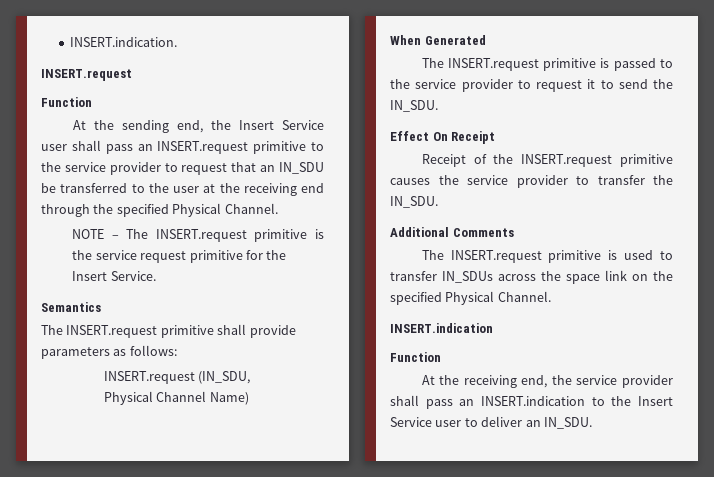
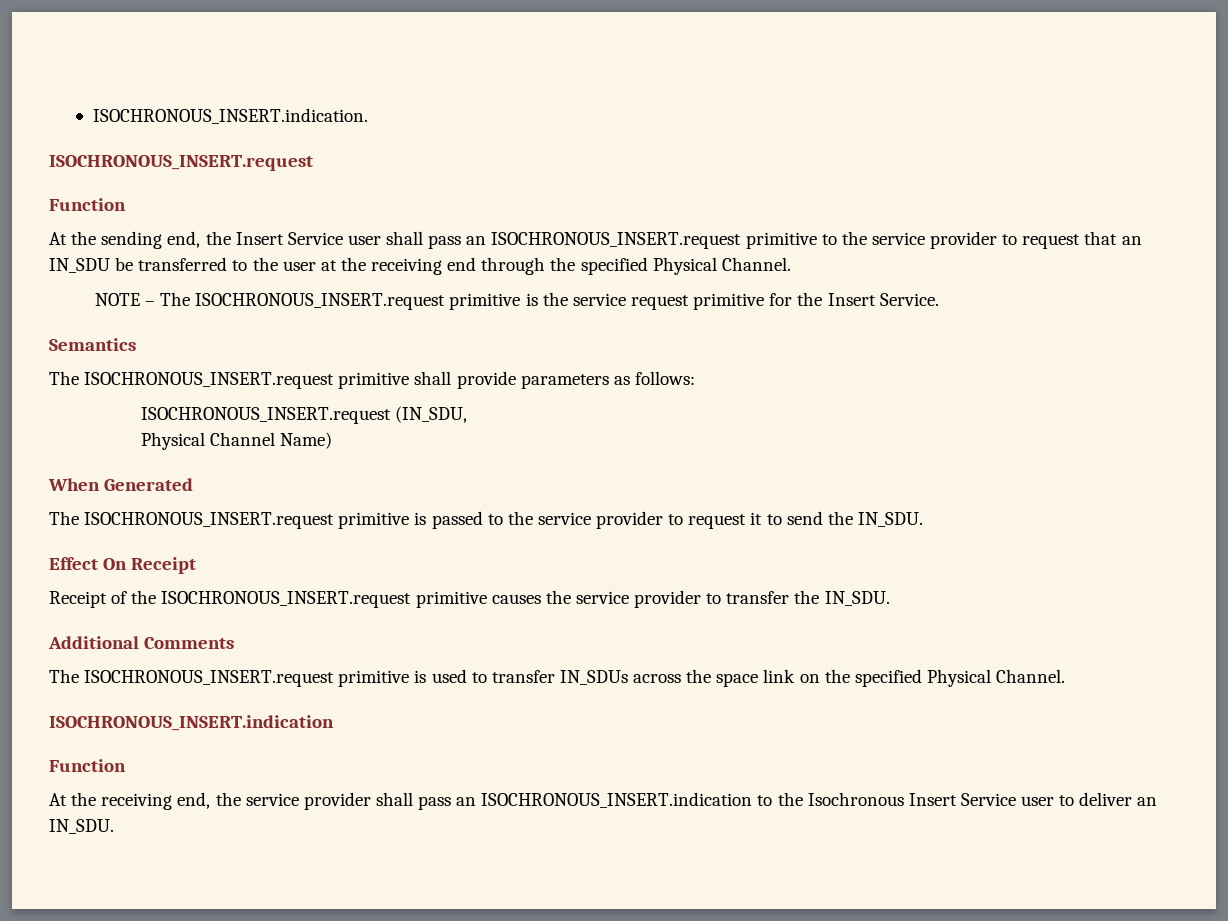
- INSERT.indication.
- INSERT.request
+ ISOCHRONOUS_INSERT.indication.
+ ISOCHRONOUS_INSERT.request
- At the sending end, the Insert Service user shall pass an INSERT.request primitive to the service provider to request that an IN_SDU be transferred to the user at the receiving end through the specified Physical Channel.
+ At the sending end, the Insert Service user shall pass an ISOCHRONOUS_INSERT.request primitive to the service provider to request that an IN_SDU be transferred to the user at the receiving end through the specified Physical Channel.
- NOTE – The INSERT.request primitive is the service request primitive for the Insert Service.
+ NOTE – The ISOCHRONOUS_INSERT.request primitive is the service request primitive for the Insert Service.
- The INSERT.request primitive shall provide parameters as follows:
+ The ISOCHRONOUS_INSERT.request primitive shall provide parameters as follows:
- INSERT.request (IN_SDU,
+ ISOCHRONOUS_INSERT.request (IN_SDU,
- The INSERT.request primitive is passed to the service provider to request it to send the IN_SDU.
+ The ISOCHRONOUS_INSERT.request primitive is passed to the service provider to request it to send the IN_SDU.
- Receipt of the INSERT.request primitive causes the service provider to transfer the IN_SDU.
+ Receipt of the ISOCHRONOUS_INSERT.request primitive causes the service provider to transfer the IN_SDU.
- The INSERT.request primitive is used to transfer IN_SDUs across the space link on the specified Physical Channel.
- INSERT.indication
+ The ISOCHRONOUS_INSERT.request primitive is used to transfer IN_SDUs across the space link on the specified Physical Channel.
+ ISOCHRONOUS_INSERT.indication
- At the receiving end, the service provider shall pass an INSERT.indication to the Insert Service user to deliver an IN_SDU.
+ At the receiving end, the service provider shall pass an ISOCHRONOUS_INSERT.indication to the Isochronous Insert Service user to deliver an IN_SDU.

